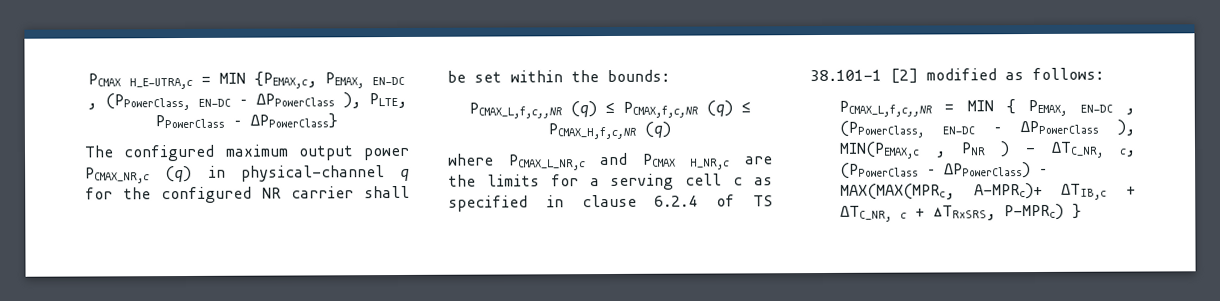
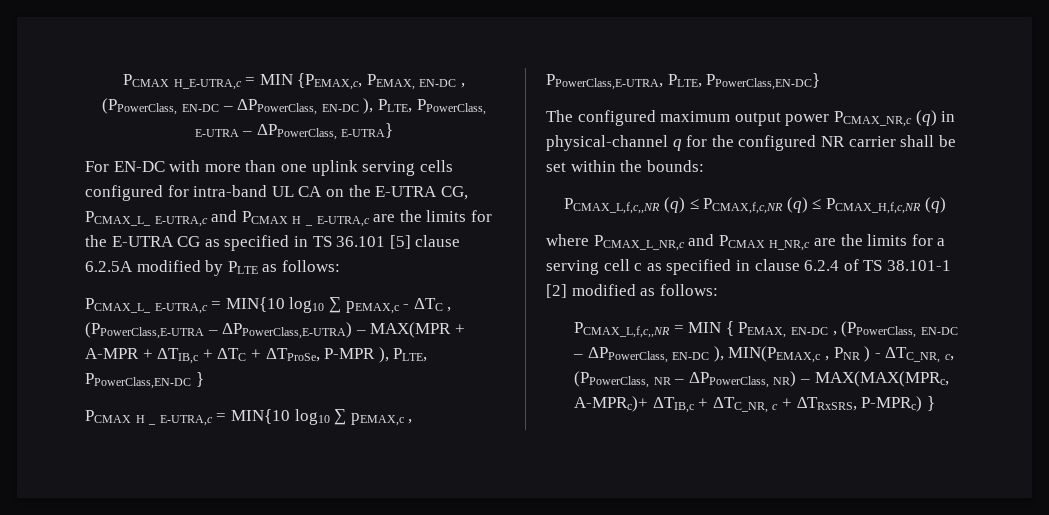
- PCMAX H_E-UTRA,c = MIN {PEMAX,c, PEMAX, EN-DC , (PPowerClass, EN-DC – ΔPPowerClass ), PLTE, PPowerClass – ΔPPowerClass}
+ PCMAX H_E-UTRA,c = MIN {PEMAX,c, PEMAX, EN-DC , (PPowerClass, EN-DC – ΔPPowerClass, EN-DC ), PLTE, PPowerClass, E-UTRA – ΔPPowerClass, E-UTRA}
+ For EN-DC with more than one uplink serving cells configured for intra-band UL CA on the E-UTRA CG, PCMAX_L_ E-UTRA,c and PCMAX H _ E-UTRA,c are the limits for the E-UTRA CG as specified in TS 36.101 [5] clause 6.2.5A modified by PLTE as follows:
+ PCMAX_L_ E-UTRA,c = MIN{10 log10 ∑ pEMAX,c - ΔTC , (PPowerClass,E-UTRA – ΔPPowerClass,E-UTRA) – MAX(MPR + A-MPR + ΔTIB,c + ΔTC + ΔTProSe, P-MPR ), PLTE, PPowerClass,EN-DC }
+ PCMAX H _ E-UTRA,c = MIN{10 log10 ∑ pEMAX,c , PPowerClass,E-UTRA, PLTE, PPowerClass,EN-DC}
- PCMAX_L,f,c,,NR = MIN { PEMAX, EN-DC , (PPowerClass, EN-DC – ΔPPowerClass ), MIN(PEMAX,c , PNR ) - ΔTC_NR, c, (PPowerClass – ΔPPowerClass) – MAX(MAX(MPRc, A-MPRc)+ ΔTIB,c + ΔTC_NR, c + ∆TRxSRS, P-MPRc) }
+ PCMAX_L,f,c,,NR = MIN { PEMAX, EN-DC , (PPowerClass, EN-DC – ΔPPowerClass, EN-DC ), MIN(PEMAX,c , PNR ) - ΔTC_NR, c, (PPowerClass, NR – ΔPPowerClass, NR) – MAX(MAX(MPRc, A-MPRc)+ ΔTIB,c + ΔTC_NR, c + ∆TRxSRS, P-MPRc) }

